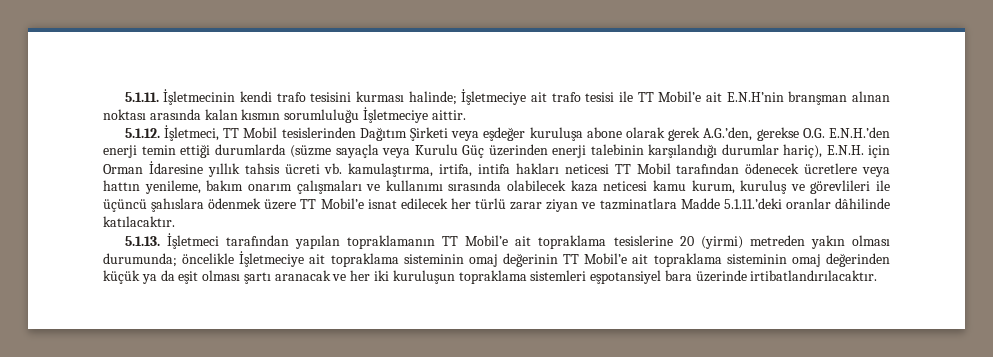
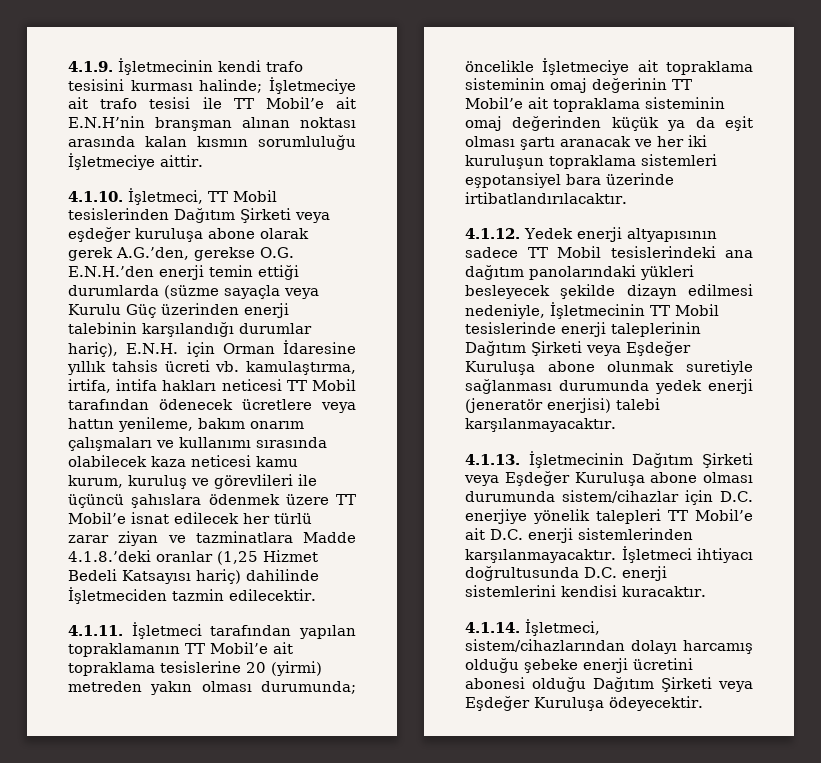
- 5.1.11. İşletmecinin kendi trafo tesisini kurması halinde; İşletmeciye ait trafo tesisi ile TT Mobil’e ait E.N.H’nin branşman alınan noktası arasında kalan kısmın sorumluluğu İşletmeciye aittir.
+ 4.1.9. İşletmecinin kendi trafo tesisini kurması halinde; İşletmeciye ait trafo tesisi ile TT Mobil’e ait E.N.H’nin branşman alınan noktası arasında kalan kısmın sorumluluğu İşletmeciye aittir.
- 5.1.12. İşletmeci, TT Mobil tesislerinden Dağıtım Şirketi veya eşdeğer kuruluşa abone olarak gerek A.G.’den, gerekse O.G. E.N.H.’den enerji temin ettiği durumlarda (süzme sayaçla veya Kurulu Güç üzerinden enerji talebinin karşılandığı durumlar hariç), E.N.H. için Orman İdaresine yıllık tahsis ücreti vb. kamulaştırma, irtifa, intifa hakları neticesi TT Mobil tarafından ödenecek ücretlere veya hattın yenileme, bakım onarım çalışmaları ve kullanımı sırasında olabilecek kaza neticesi kamu kurum, kuruluş ve görevlileri ile üçüncü şahıslara ödenmek üzere TT Mobil’e isnat edilecek her türlü zarar ziyan ve tazminatlara Madde 5.1.11.’deki oranlar dâhilinde katılacaktır.
- 5.1.13. İşletmeci tarafından yapılan topraklamanın TT Mobil’e ait topraklama tesislerine 20 (yirmi) metreden yakın olması durumunda;
+ 4.1.10. İşletmeci, TT Mobil tesislerinden Dağıtım Şirketi veya eşdeğer kuruluşa abone olarak gerek A.G.’den, gerekse O.G. E.N.H.’den enerji temin ettiği durumlarda (süzme sayaçla veya Kurulu Güç üzerinden enerji talebinin karşılandığı durumlar hariç), E.N.H. için Orman İdaresine yıllık tahsis ücreti vb. kamulaştırma, irtifa, intifa hakları neticesi TT Mobil tarafından ödenecek ücretlere veya hattın yenileme, bakım onarım çalışmaları ve kullanımı sırasında olabilecek kaza neticesi kamu kurum, kuruluş ve görevlileri ile üçüncü şahıslara ödenmek üzere TT Mobil’e isnat edilecek her türlü zarar ziyan ve tazminatlara Madde 4.1.8.’deki oranlar (1,25 Hizmet Bedeli Katsayısı hariç) dahilinde İşletmeciden tazmin edilecektir.
+ 4.1.11. İşletmeci tarafından yapılan topraklamanın TT Mobil’e ait topraklama tesislerine 20 (yirmi) metreden yakın olması durumunda;
+ 4.1.12. Yedek enerji altyapısının sadece TT Mobil tesislerindeki ana dağıtım panolarındaki yükleri besleyecek şekilde dizayn edilmesi nedeniyle, İşletmecinin TT Mobil tesislerinde enerji taleplerinin Dağıtım Şirketi veya Eşdeğer Kuruluşa abone olunmak suretiyle sağlanması durumunda yedek enerji (jeneratör enerjisi) talebi karşılanmayacaktır.
+ 4.1.13. İşletmecinin Dağıtım Şirketi veya Eşdeğer Kuruluşa abone olması durumunda sistem/cihazlar için D.C. enerjiye yönelik talepleri TT Mobil’e ait D.C. enerji sistemlerinden karşılanmayacaktır. İşletmeci ihtiyacı doğrultusunda D.C. enerji sistemlerini kendisi kuracaktır.
+ 4.1.14. İşletmeci, sistem/cihazlarından dolayı harcamış olduğu şebeke enerji ücretini abonesi olduğu Dağıtım Şirketi veya Eşdeğer Kuruluşa ödeyecektir.

